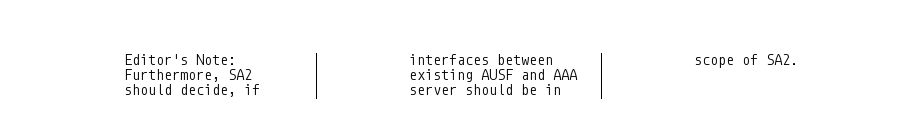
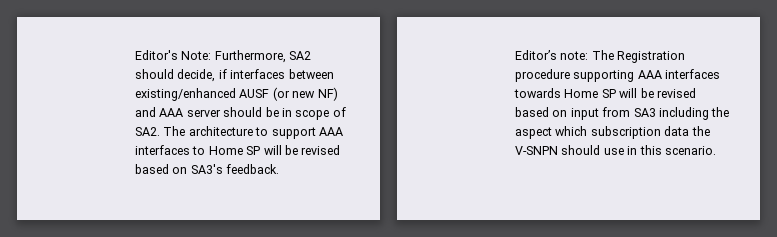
- Editor's Note: Furthermore, SA2 should decide, if interfaces between existing AUSF and AAA server should be in scope of SA2.
+ Editor's Note: Furthermore, SA2 should decide, if interfaces between existing/enhanced AUSF (or new NF) and AAA server should be in scope of SA2. The architecture to support AAA interfaces to Home SP will be revised based on SA3's feedback.
+ Editor’s note: The Registration procedure supporting AAA interfaces towards Home SP will be revised based on input from SA3 including the aspect which subscription data the V-SNPN should use in this scenario.

